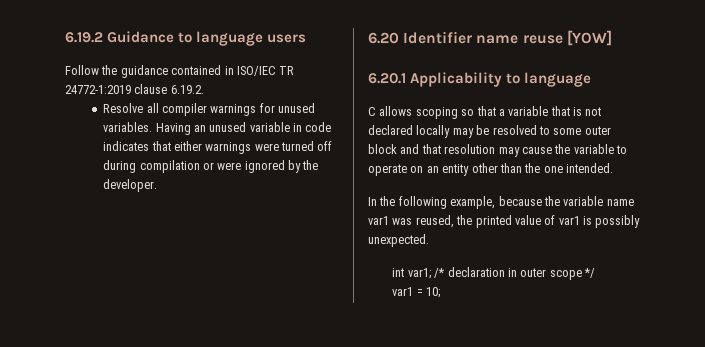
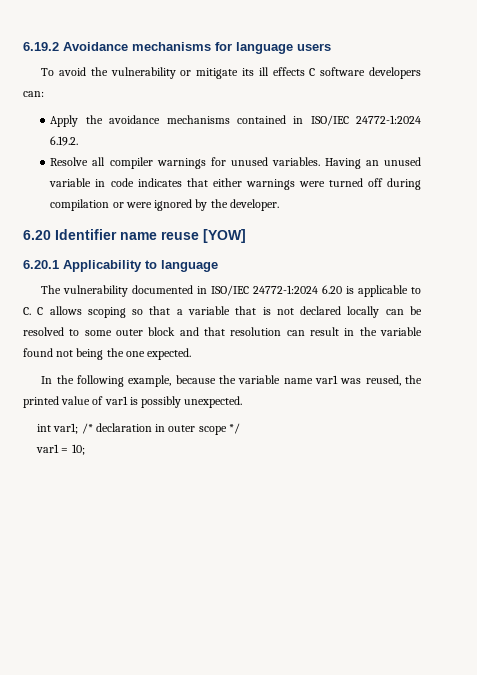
- 6.19.2 Guidance to language users
+ 6.19.2 Avoidance mechanisms for language users
- Follow the guidance contained in ISO/IEC TR 24772-1:2019 clause 6.19.2.
+ To avoid the vulnerability or mitigate its ill effects C software developers can:
+ Apply the avoidance mechanisms contained in ISO/IEC 24772-1:2024 6.19.2.
- C allows scoping so that a variable that is not declared locally may be resolved to some outer block and that resolution may cause the variable to operate on an entity other than the one intended.
+ The vulnerability documented in ISO/IEC 24772-1:2024 6.20 is applicable to C. C allows scoping so that a variable that is not declared locally can be resolved to some outer block and that resolution can result in the variable found not being the one expected.

